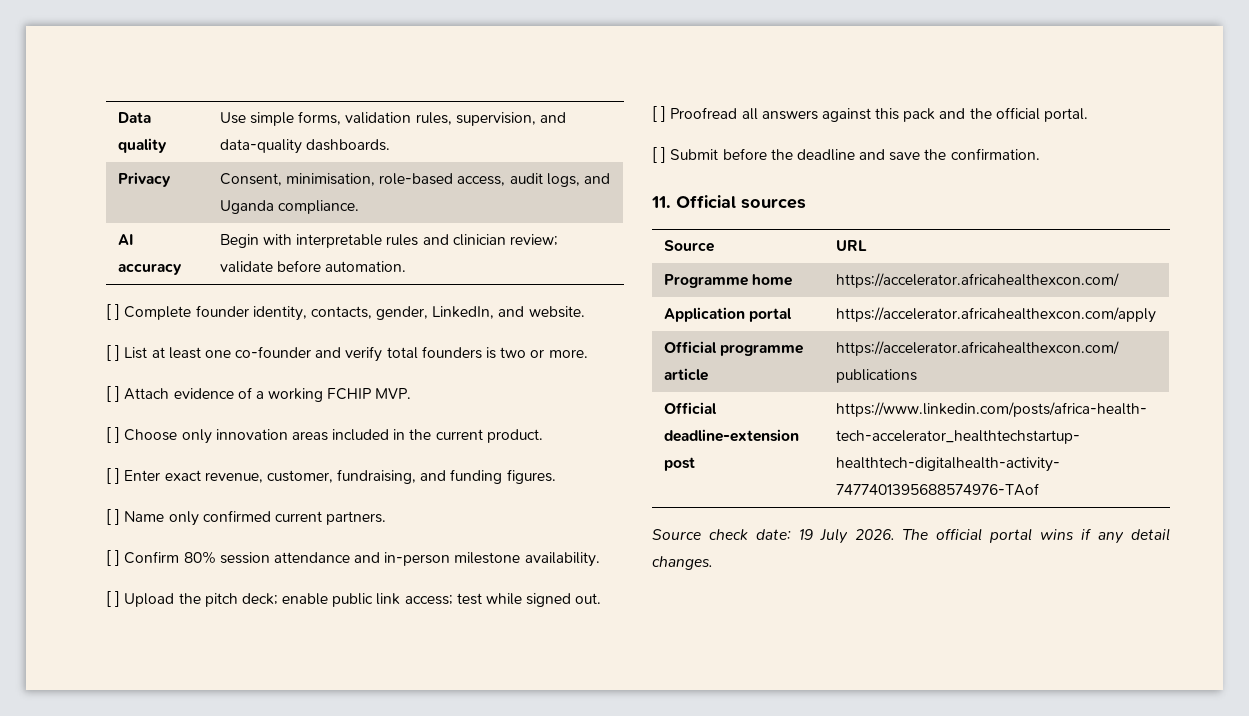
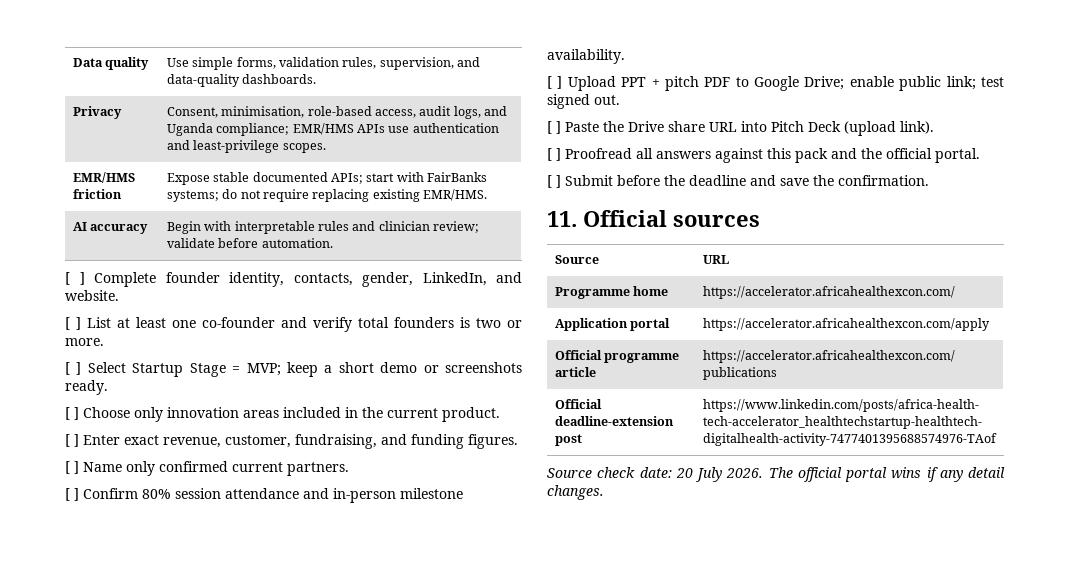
- Privacy | Consent, minimisation, role-based access, audit logs, and Uganda compliance.
+ Privacy | Consent, minimisation, role-based access, audit logs, and Uganda compliance; EMR/HMS APIs use authentication and least-privilege scopes.
+ EMR/HMS friction | Expose stable documented APIs; start with FairBanks systems; do not require replacing existing EMR/HMS.
- [ ] Attach evidence of a working FCHIP MVP.
+ [ ] Select Startup Stage = MVP; keep a short demo or screenshots ready.
- [ ] Upload the pitch deck; enable public link access; test while signed out.
+ [ ] Upload PPT + pitch PDF to Google Drive; enable public link; test signed out.
+ [ ] Paste the Drive share URL into Pitch Deck (upload link).
- Source check date: 19 July 2026.
+ Source check date: 20 July 2026.

